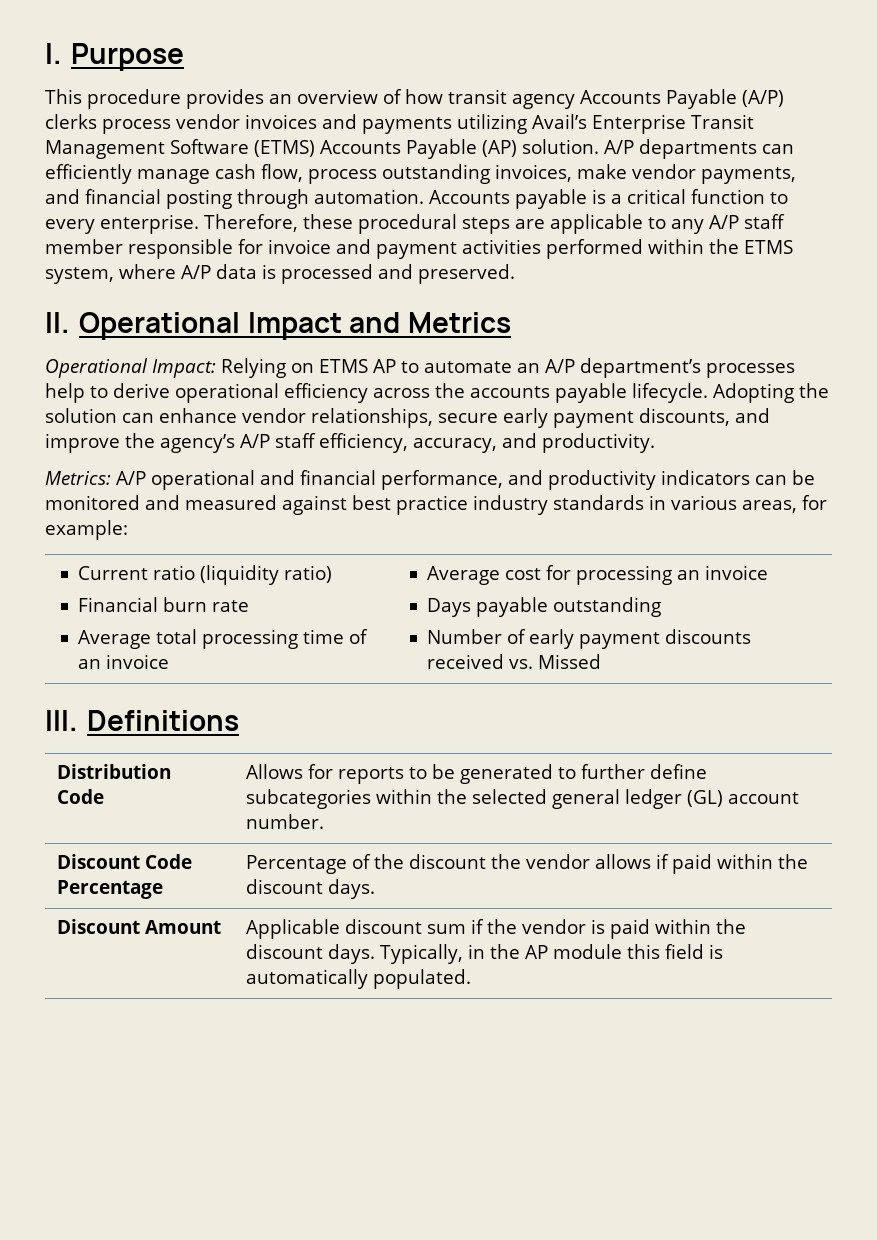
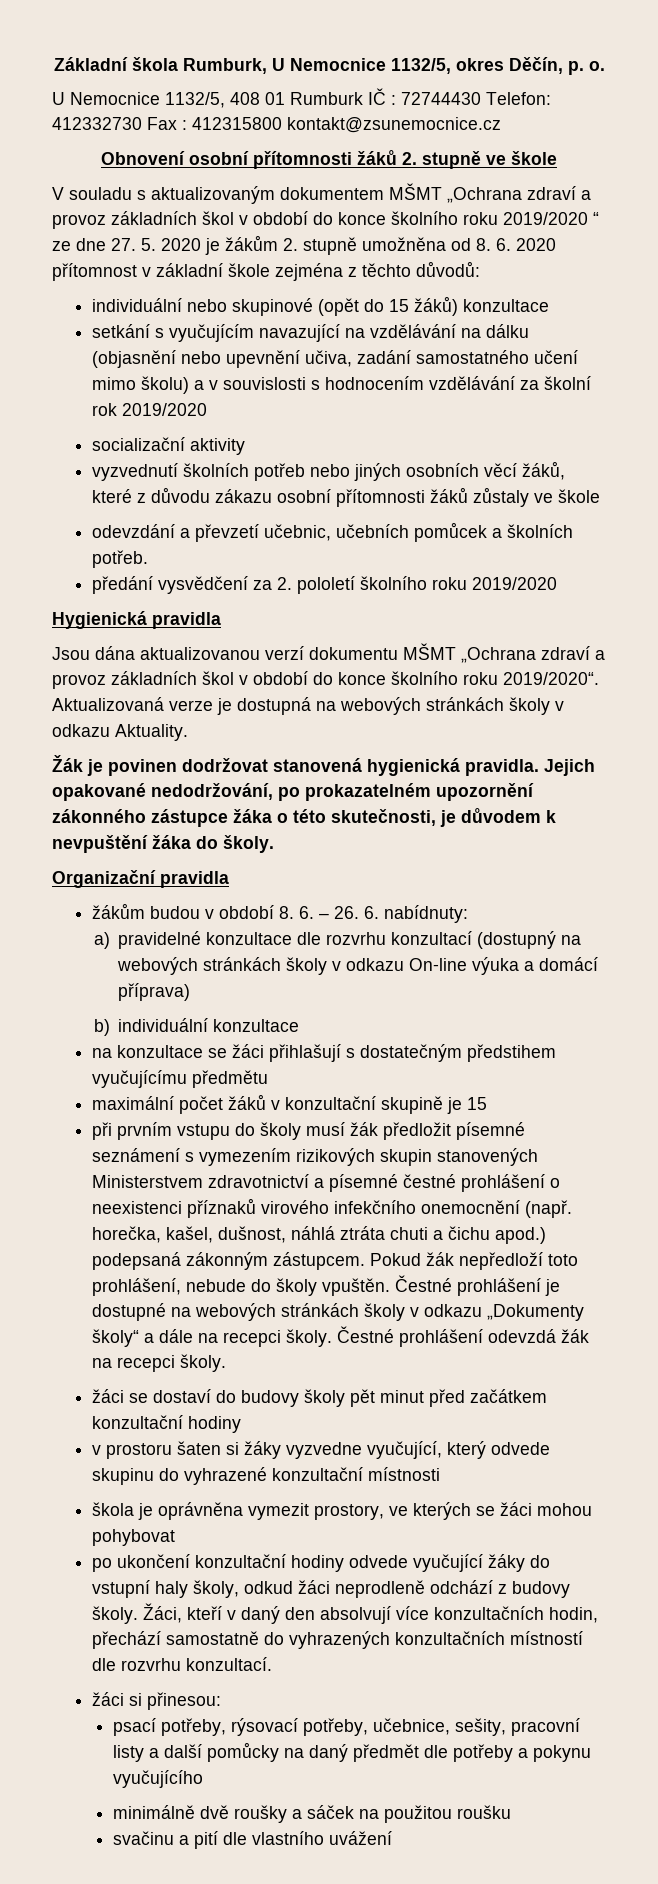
- I. Purpose
- This procedure provides an overview of how transit agency Accounts Payable (A/P) clerks process vendor invoices and payments utilizing Avail’s Enterprise Transit Management Software (ETMS) Accounts Payable (AP) solution. A/P departments can efficiently manage cash flow, process outstanding invoices, make vendor payments, and financial posting through automation. Accounts payable is a critical function to every enterprise. Therefore, these procedural steps are applicable to any A/P staff member responsible for invoice and payment activities performed within the ETMS system, where A/P data is processed and preserved.
- II. Operational Impact and Metrics
- Operational Impact: Relying on ETMS AP to automate an A/P department’s processes help to derive operational efficiency across the accounts payable lifecycle. Adopting the solution can enhance vendor relationships, secure early payment discounts, and improve the agency’s A/P staff efficiency, accuracy, and productivity.
- Metrics: A/P operational and financial performance, and productivity indicators can be monitored and measured against best practice industry standards in various areas, for example:
- Current ratio (liquidity ratio)
- Financial burn rate
- Average total processing time of an invoice | Average cost for processing an invoice
- Days payable outstanding
- Number of early payment discounts received vs. Missed
- III. Definitions
- Distribution Code | Allows for reports to be generated to further define subcategories within the selected general ledger (GL) account number.
- Discount Code Percentage | Percentage of the discount the vendor allows if paid within the discount days.
- Discount Amount | Applicable discount sum if the vendor is paid within the discount days. Typically, in the AP module this field is automatically populated.
+ Základní škola Rumburk, U Nemocnice 1132/5, okres Děčín, p. o.
+ U Nemocnice 1132/5, 408 01 Rumburk IČ : 72744430 Telefon: 412332730 Fax : 412315800 kontakt@zsunemocnice.cz
+ Obnovení osobní přítomnosti žáků 2. stupně ve škole
+ V souladu s aktualizovaným dokumentem MŠMT „Ochrana zdraví a provoz základních škol v období do konce školního roku 2019/2020 “ ze dne 27. 5. 2020 je žákům 2. stupně umožněna od 8. 6. 2020 přítomnost v základní škole zejména z těchto důvodů:
+ individuální nebo skupinové (opět do 15 žáků) konzultace
+ setkání s vyučujícím navazující na vzdělávání na dálku (objasnění nebo upevnění učiva, zadání samostatného učení mimo školu) a v souvislosti s hodnocením vzdělávání za školní rok 2019/2020
+ socializační aktivity
+ vyzvednutí školních potřeb nebo jiných osobních věcí žáků, které z důvodu zákazu osobní přítomnosti žáků zůstaly ve škole
+ odevzdání a převzetí učebnic, učebních pomůcek a školních potřeb.
+ předání vysvědčení za 2. pololetí školního roku 2019/2020
+ Hygienická pravidla
+ Jsou dána aktualizovanou verzí dokumentu MŠMT „Ochrana zdraví a provoz základních škol v období do konce školního roku 2019/2020“. Aktualizovaná verze je dostupná na webových stránkách školy v odkazu Aktuality.
+ Žák je povinen dodržovat stanovená hygienická pravidla. Jejich opakované nedodržování, po prokazatelném upozornění zákonného zástupce žáka o této skutečnosti, je důvodem k nevpuštění žáka do školy.
+ Organizační pravidla
+ žákům budou v období 8. 6. – 26. 6. nabídnuty:
+ a) pravidelné konzultace dle rozvrhu konzultací (dostupný na webových stránkách školy v odkazu On-line výuka a domácí příprava)
+ b) individuální konzultace
+ na konzultace se žáci přihlašují s dostatečným předstihem vyučujícímu předmětu
+ maximální počet žáků v konzultační skupině je 15
+ při prvním vstupu do školy musí žák předložit písemné seznámení s vymezením rizikových skupin stanovených Ministerstvem zdravotnictví a písemné čestné prohlášení o neexistenci příznaků virového infekčního onemocnění (např. horečka, kašel, dušnost, náhlá ztráta chuti a čichu apod.) podepsaná zákonným zástupcem. Pokud žák nepředloží toto prohlášení, nebude do školy vpuštěn. Čestné prohlášení je dostupné na webových stránkách školy v odkazu „Dokumenty školy“ a dále na recepci školy. Čestné prohlášení odevzdá žák na recepci školy.
+ žáci se dostaví do budovy školy pět minut před začátkem konzultační hodiny
+ v prostoru šaten si žáky vyzvedne vyučující, který odvede skupinu do vyhrazené konzultační místnosti
+ škola je oprávněna vymezit prostory, ve kterých se žáci mohou pohybovat
+ po ukončení konzultační hodiny odvede vyučující žáky do vstupní haly školy, odkud žáci neprodleně odchází z budovy školy. Žáci, kteří v daný den absolvují více konzultačních hodin, přechází samostatně do vyhrazených konzultačních místností dle rozvrhu konzultací.
+ žáci si přinesou:
+ psací potřeby, rýsovací potřeby, učebnice, sešity, pracovní listy a další pomůcky na daný předmět dle potřeby a pokynu vyučujícího
+ minimálně dvě roušky a sáček na použitou roušku
+ svačinu a pití dle vlastního uvážení

